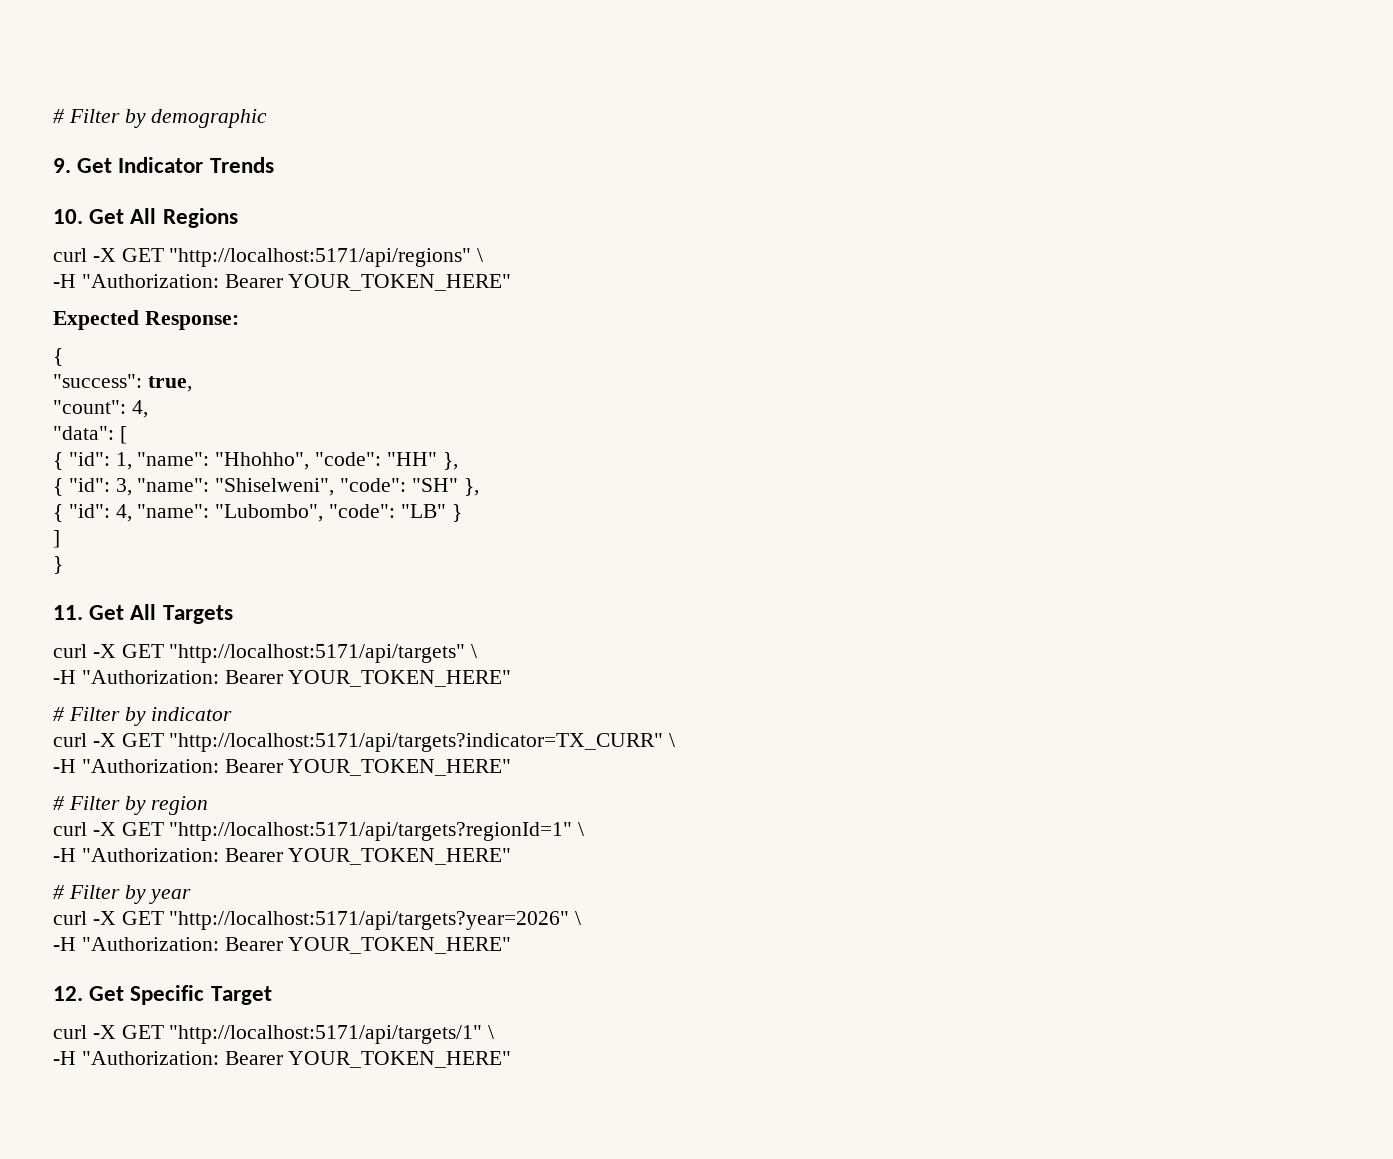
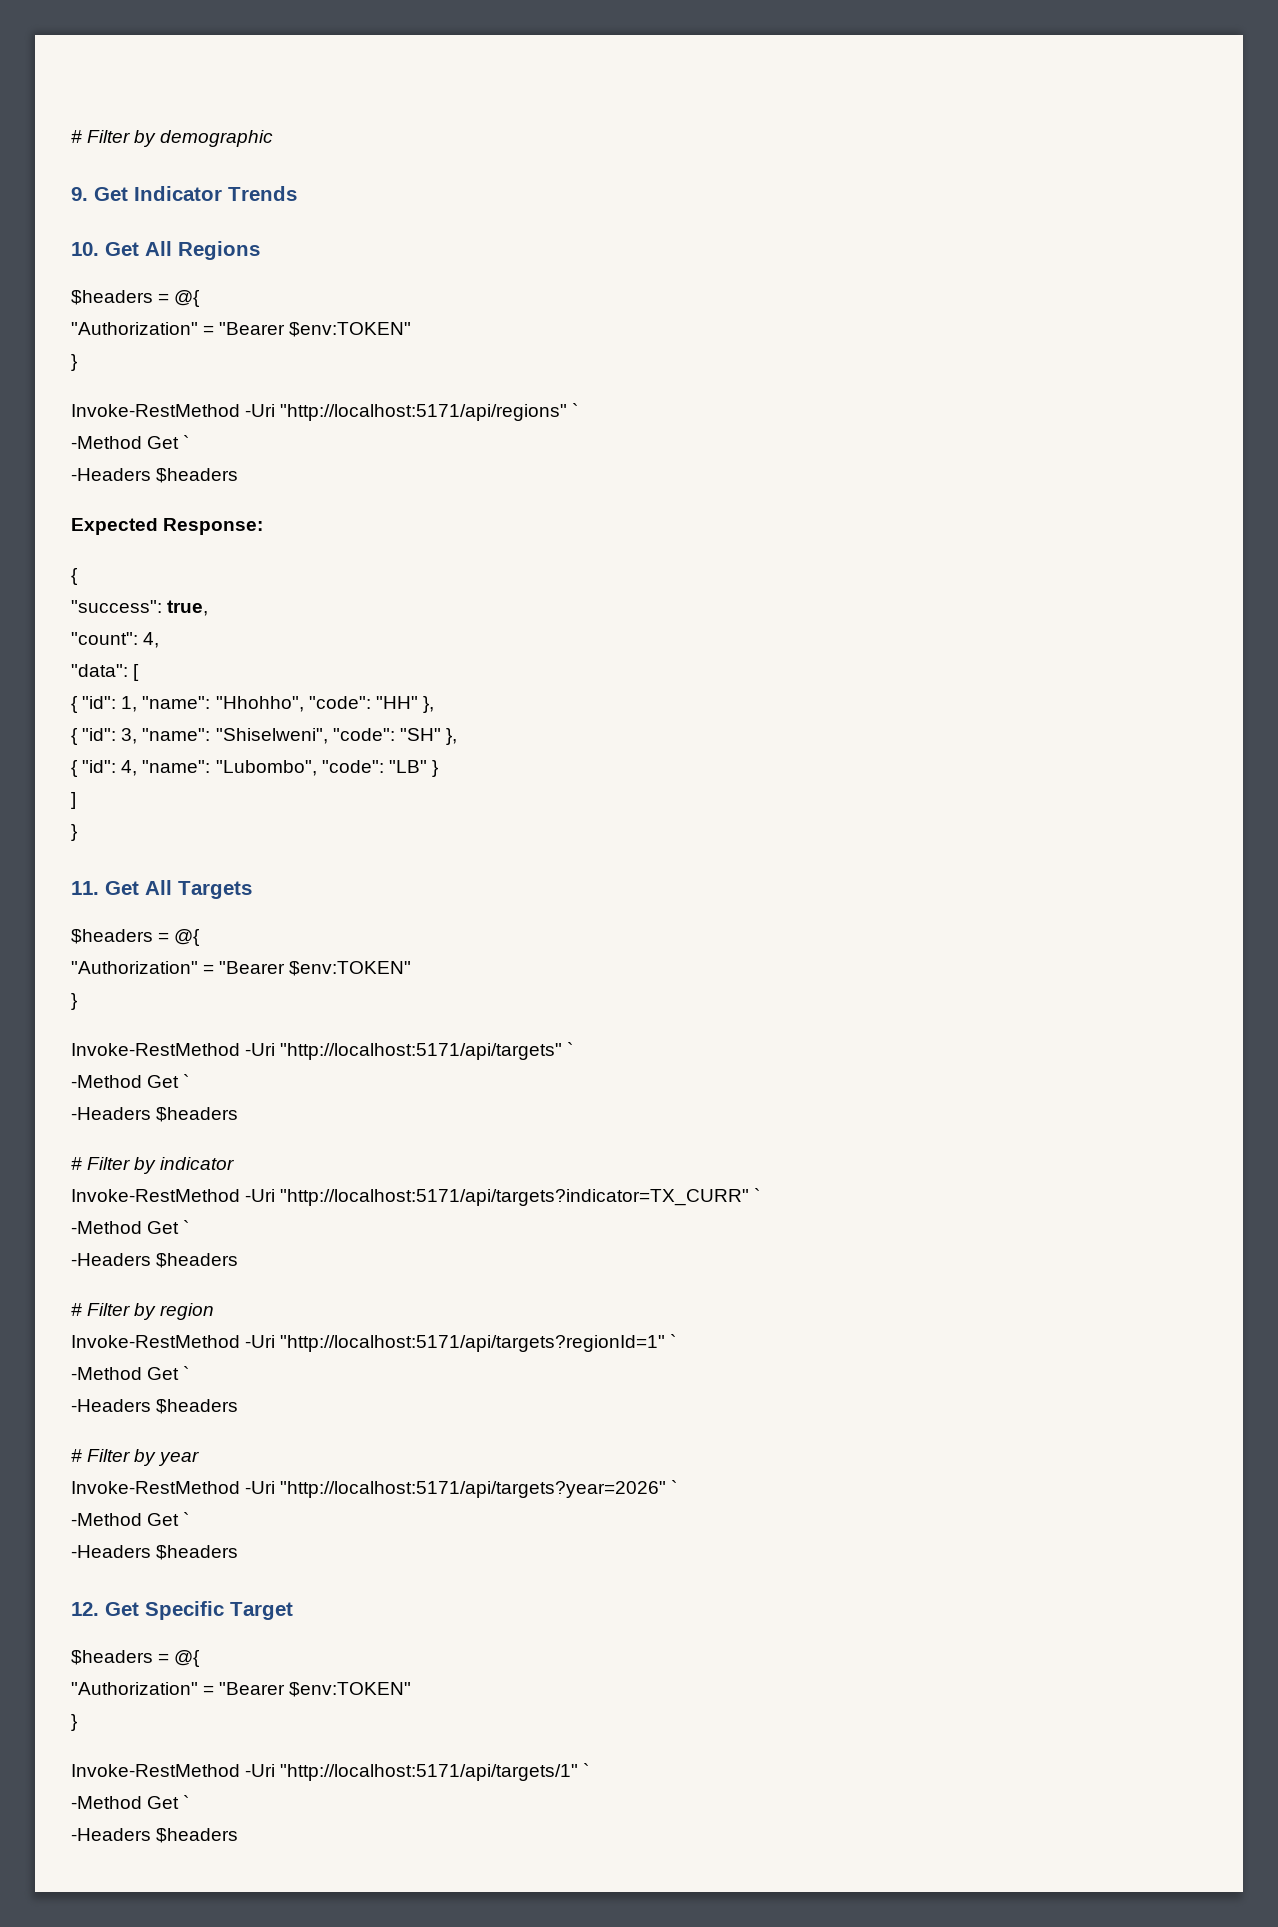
  10. Get All Regions
- curl -X GET "http://localhost:5171/api/regions" \
- -H "Authorization: Bearer YOUR_TOKEN_HERE"
+ $headers = @{
+ "Authorization" = "Bearer $env:TOKEN"
+ }
+ Invoke-RestMethod -Uri "http://localhost:5171/api/regions" `
+ -Method Get `
+ -Headers $headers
  11. Get All Targets
- curl -X GET "http://localhost:5171/api/targets" \
- -H "Authorization: Bearer YOUR_TOKEN_HERE"
+ $headers = @{
+ "Authorization" = "Bearer $env:TOKEN"
+ }
+ Invoke-RestMethod -Uri "http://localhost:5171/api/targets" `
+ -Method Get `
+ -Headers $headers
  # Filter by indicator
- curl -X GET "http://localhost:5171/api/targets?indicator=TX_CURR" \
- -H "Authorization: Bearer YOUR_TOKEN_HERE"
+ Invoke-RestMethod -Uri "http://localhost:5171/api/targets?indicator=TX_CURR" `
+ -Method Get `
+ -Headers $headers
  # Filter by region
- curl -X GET "http://localhost:5171/api/targets?regionId=1" \
- -H "Authorization: Bearer YOUR_TOKEN_HERE"
+ Invoke-RestMethod -Uri "http://localhost:5171/api/targets?regionId=1" `
+ -Method Get `
+ -Headers $headers
  # Filter by year
- curl -X GET "http://localhost:5171/api/targets?year=2026" \
- -H "Authorization: Bearer YOUR_TOKEN_HERE"
+ Invoke-RestMethod -Uri "http://localhost:5171/api/targets?year=2026" `
+ -Method Get `
+ -Headers $headers
  12. Get Specific Target
- curl -X GET "http://localhost:5171/api/targets/1" \
- -H "Authorization: Bearer YOUR_TOKEN_HERE"
+ $headers = @{
+ "Authorization" = "Bearer $env:TOKEN"
+ }
+ Invoke-RestMethod -Uri "http://localhost:5171/api/targets/1" `
+ -Method Get `
+ -Headers $headers

